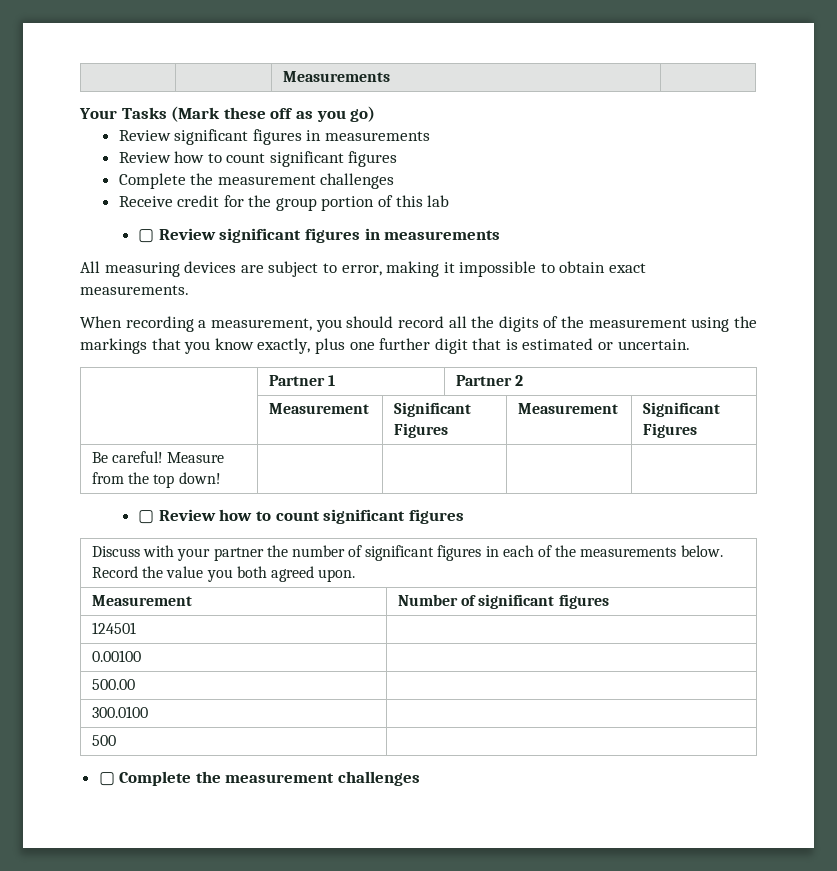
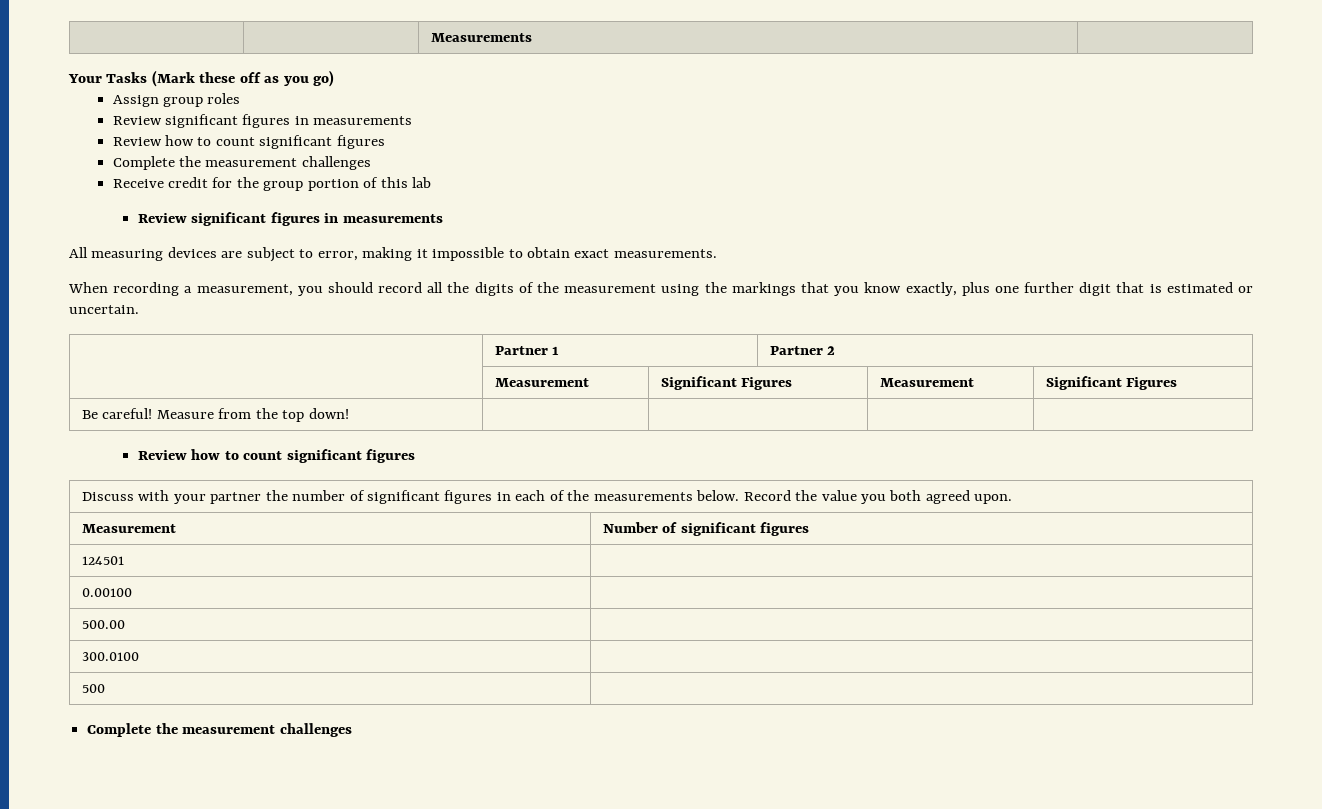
+ Assign group roles
  Receive credit for the group portion of this lab
- ▢ Review significant figures in measurements
+ Review significant figures in measurements
  Be careful! Measure from the top down! | | | |
- ▢ Review how to count significant figures
+ Review how to count significant figures
  500 |
- ▢ Complete the measurement challenges
+ Complete the measurement challenges

